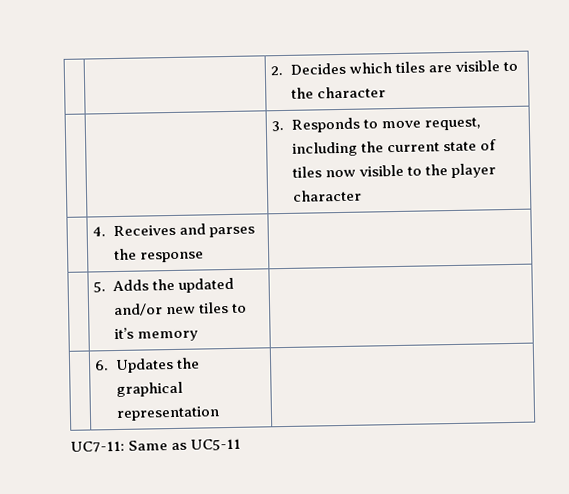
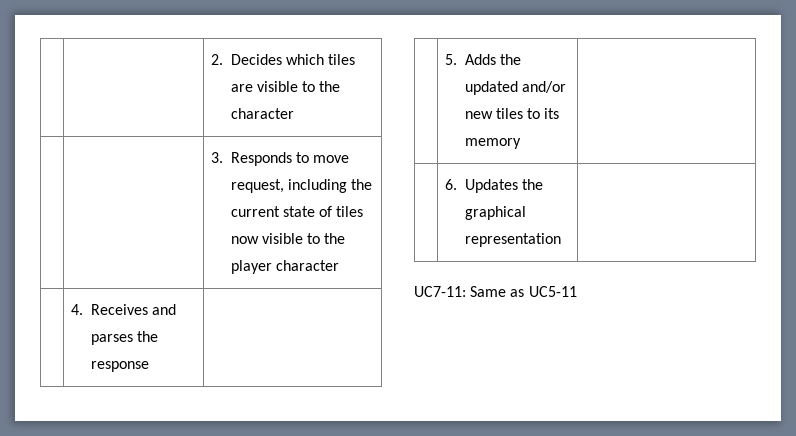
- | 5. Adds the updated and/or new tiles to it’s memory |
+ | 5. Adds the updated and/or new tiles to its memory |

